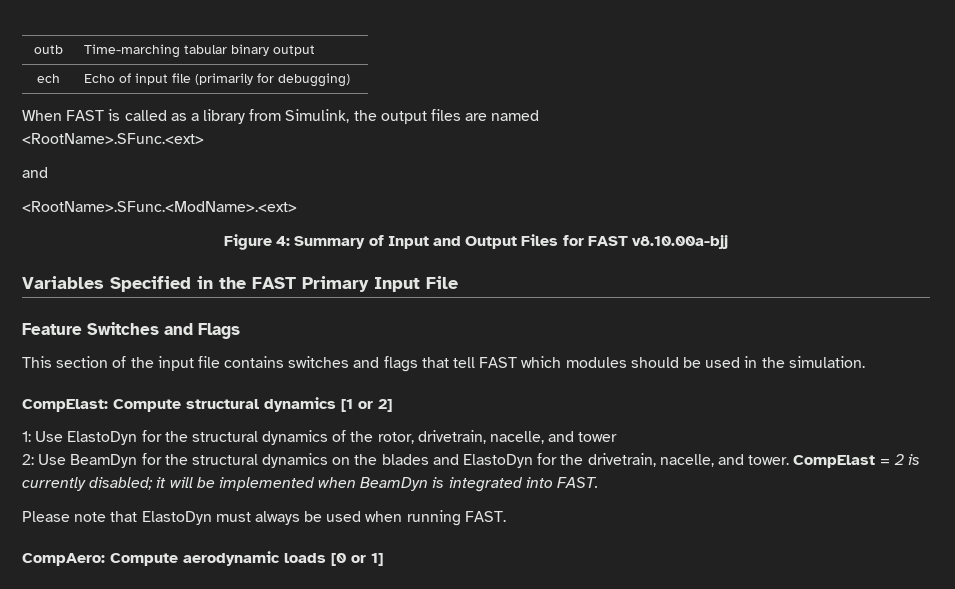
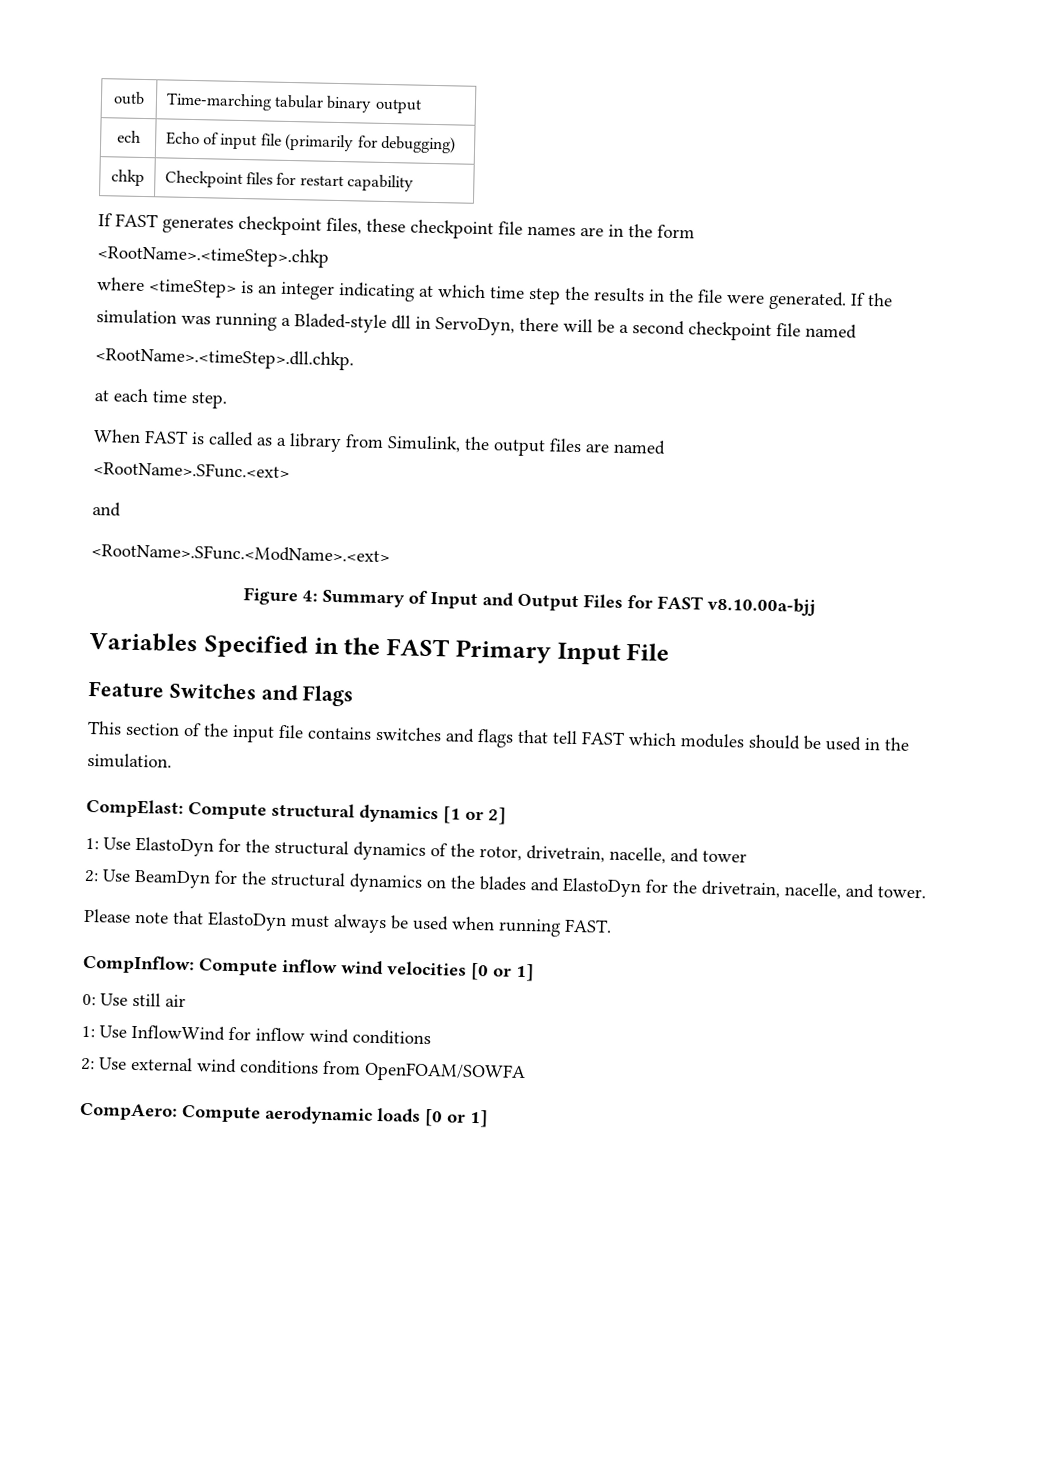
+ chkp | Checkpoint files for restart capability
+ If FAST generates checkpoint files, these checkpoint file names are in the form
+ <RootName>.<timeStep>.chkp
+ where <timeStep> is an integer indicating at which time step the results in the file were generated. If the simulation was running a Bladed-style dll in ServoDyn, there will be a second checkpoint file named
+ <RootName>.<timeStep>.dll.chkp.
+ at each time step.
- CompElast = 2 is currently disabled; it will be implemented when BeamDyn is integrated into FAST.
+ CompInflow: Compute inflow wind velocities [0 or 1]
+ 0: Use still air
+ 1: Use InflowWind for inflow wind conditions
+ 2: Use external wind conditions from OpenFOAM/SOWFA

